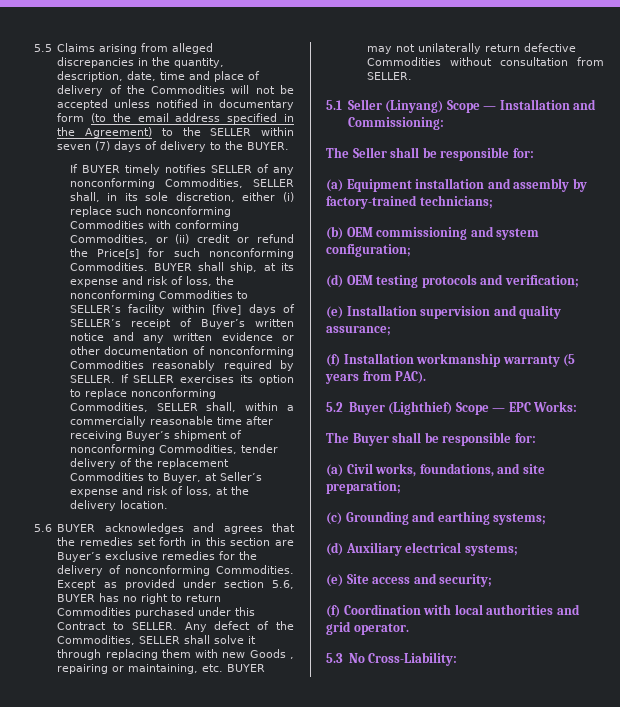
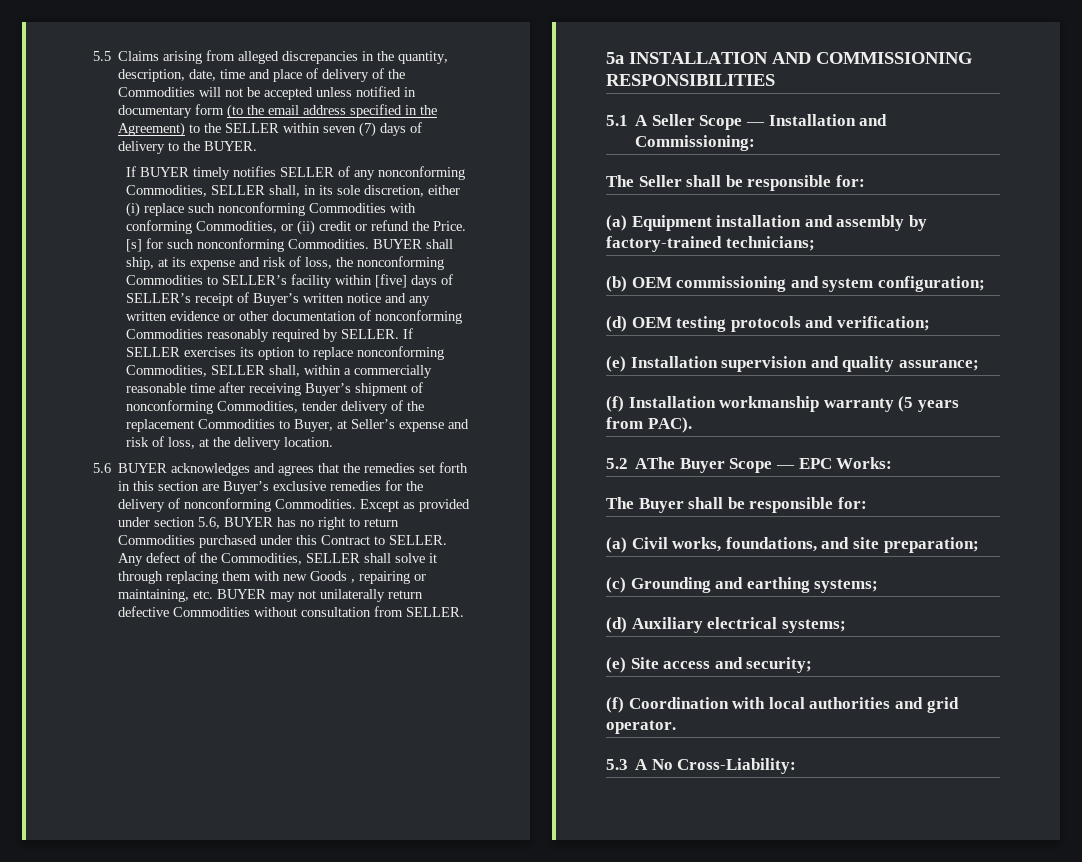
- If BUYER timely notifies SELLER of any nonconforming Commodities, SELLER shall, in its sole discretion, either (i) replace such nonconforming Commodities with conforming Commodities, or (ii) credit or refund the Price[s] for such nonconforming Commodities.
+ If BUYER timely notifies SELLER of any nonconforming Commodities, SELLER shall, in its sole discretion, either (i) replace such nonconforming Commodities with conforming Commodities, or (ii) credit or refund the Price. [s] for such nonconforming Commodities.
+ 5a INSTALLATION AND COMMISSIONING RESPONSIBILITIES
- 5.1 Seller (Linyang) Scope — Installation and Commissioning:
+ 5.1 A Seller Scope — Installation and Commissioning:
- 5.2 Buyer (Lighthief) Scope — EPC Works:
+ 5.2 AThe Buyer Scope — EPC Works:
- 5.3 No Cross-Liability:
+ 5.3 A No Cross-Liability:

